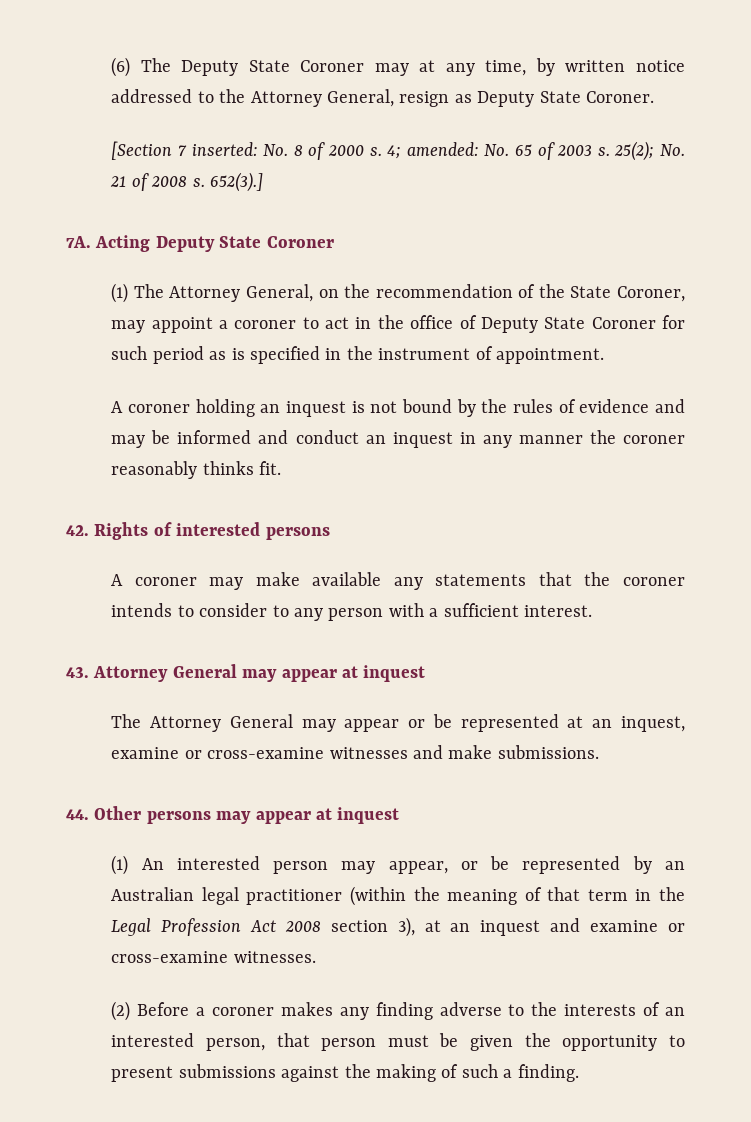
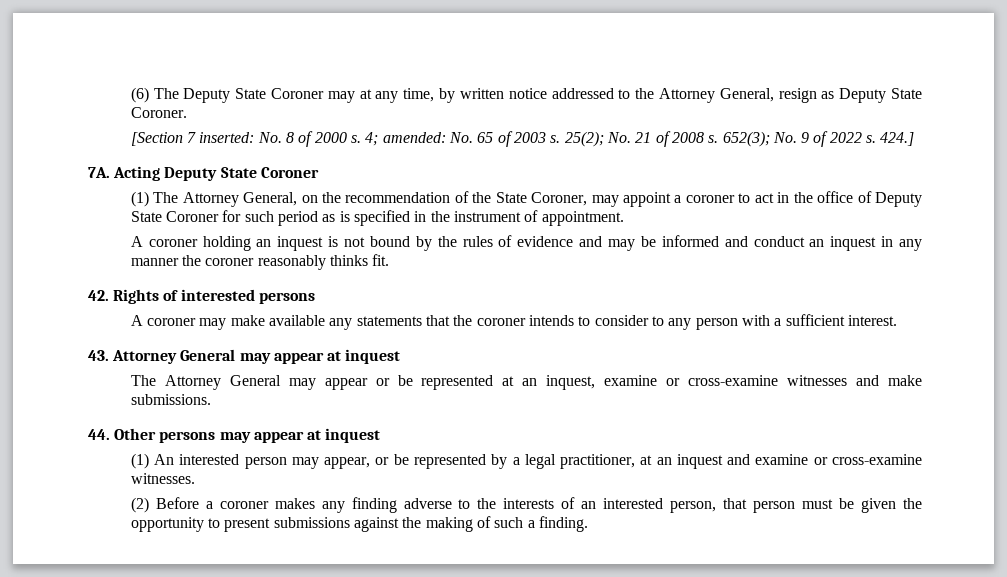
- 652(3).]
+ 652(3); No. 9 of 2022 s. 424.]
- (1) An interested person may appear, or be represented by an Australian legal practitioner (within the meaning of that term in the Legal Profession Act 2008 section 3), at an inquest and examine or cross-examine witnesses.
+ (1) An interested person may appear, or be represented by a legal practitioner, at an inquest and examine or cross-examine witnesses.

